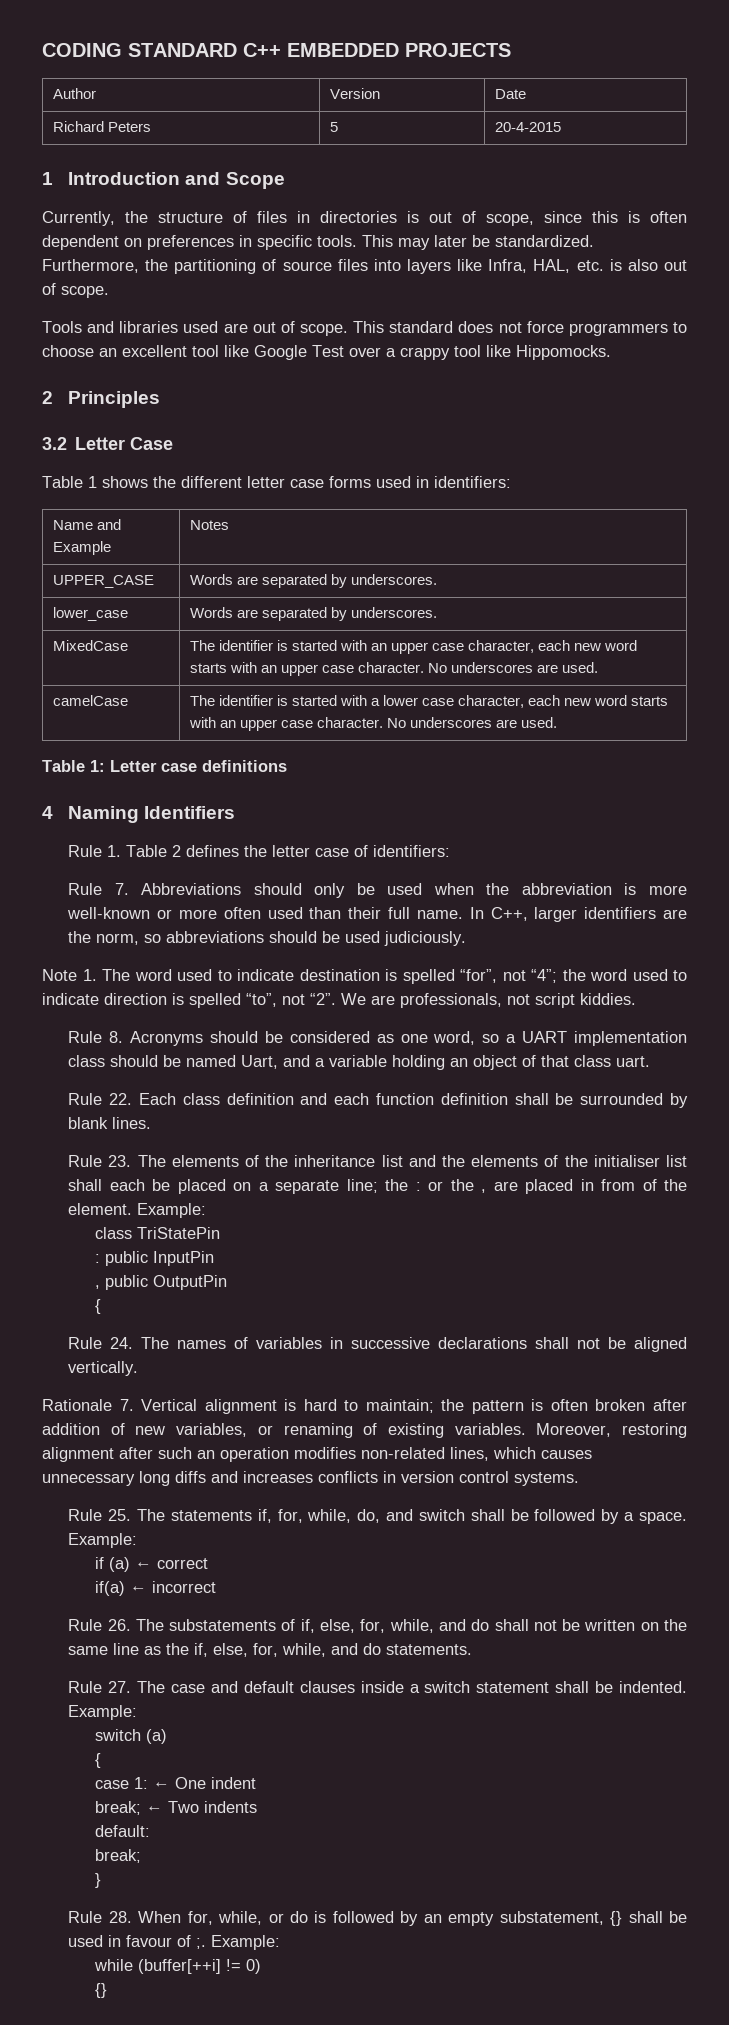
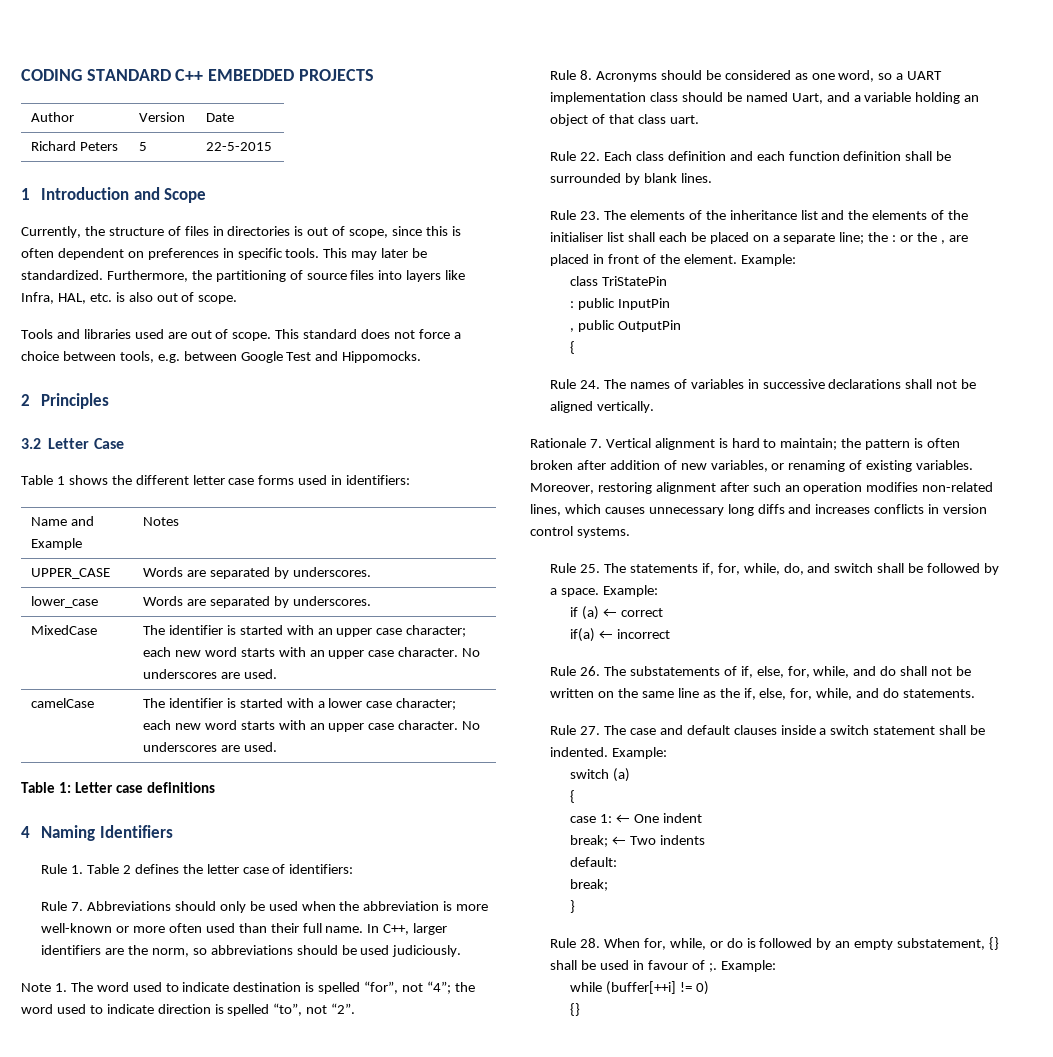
- Richard Peters | 5 | 20-4-2015
+ Richard Peters | 5 | 22-5-2015
- This standard does not force programmers to choose an excellent tool like Google Test over a crappy tool like Hippomocks.
+ This standard does not force a choice between tools, e.g. between Google Test and Hippomocks.
- MixedCase | The identifier is started with an upper case character, each new word starts with an upper case character. No underscores are used.
+ MixedCase | The identifier is started with an upper case character; each new word starts with an upper case character. No underscores are used.
- camelCase | The identifier is started with a lower case character, each new word starts with an upper case character. No underscores are used.
+ camelCase | The identifier is started with a lower case character; each new word starts with an upper case character. No underscores are used.
- We are professionals, not script kiddies.
- Rule 23. The elements of the inheritance list and the elements of the initialiser list shall each be placed on a separate line; the : or the , are placed in from of the element.
+ Rule 23. The elements of the inheritance list and the elements of the initialiser list shall each be placed on a separate line; the : or the , are placed in front of the element.

